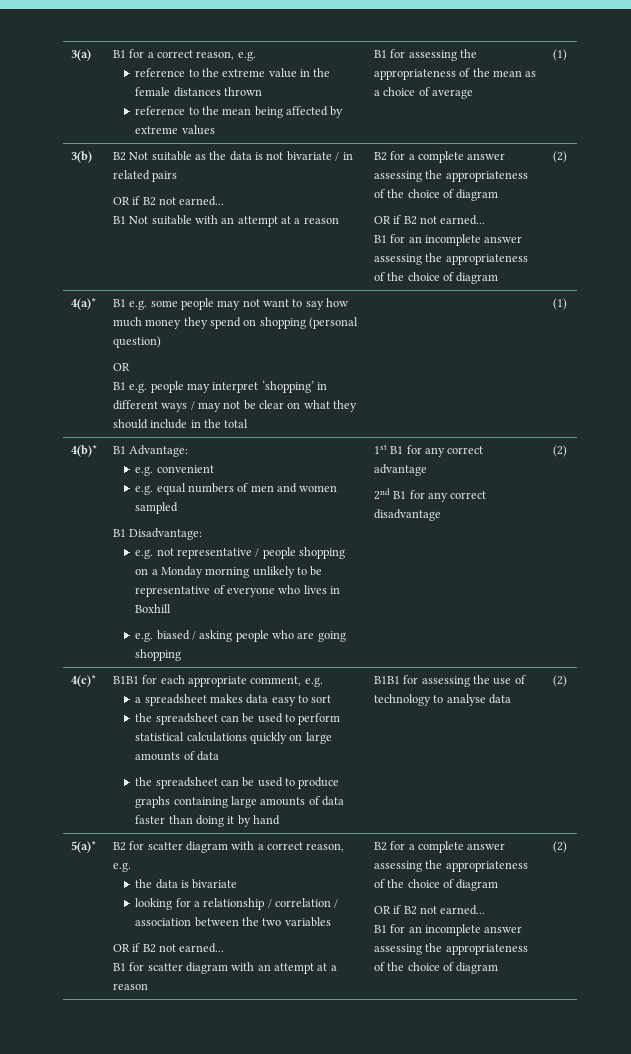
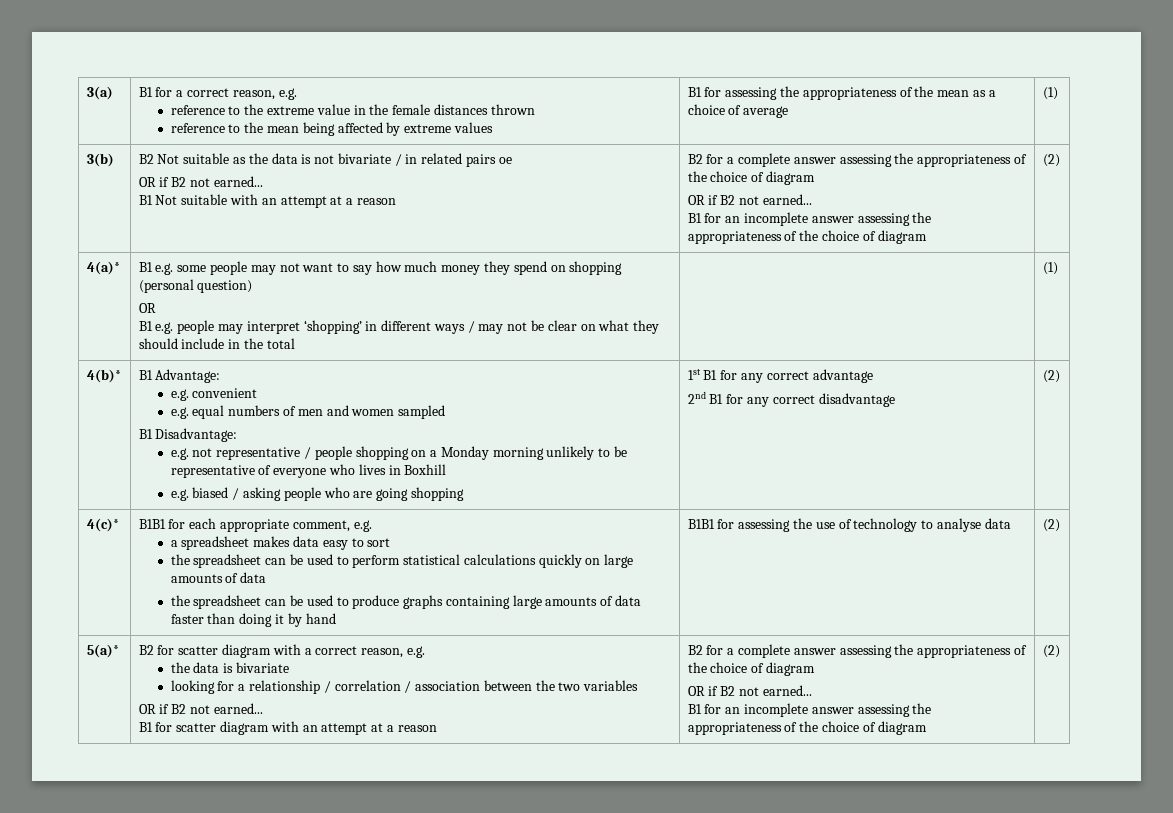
- B2 Not suitable as the data is not bivariate / in related pairs
+ B2 Not suitable as the data is not bivariate / in related pairs oe

